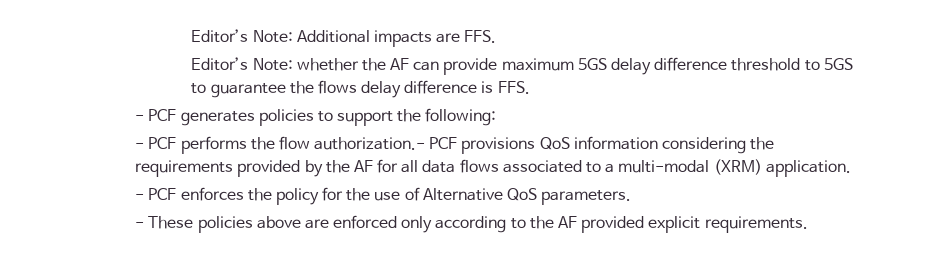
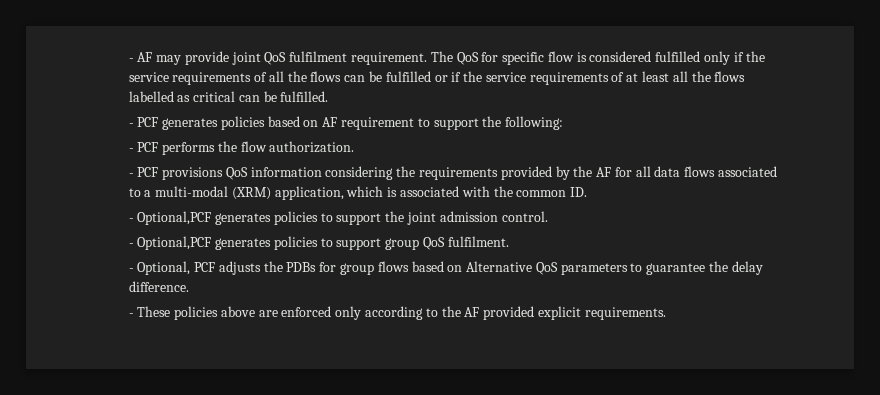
- Editor’s Note: Additional impacts are FFS.
- Editor’s Note: whether the AF can provide maximum 5GS delay difference threshold to 5GS to guarantee the flows delay difference is FFS.
+ - AF may provide joint QoS fulfilment requirement. The QoS for specific flow is considered fulfilled only if the service requirements of all the flows can be fulfilled or if the service requirements of at least all the flows labelled as critical can be fulfilled.
- - PCF generates policies to support the following:
+ - PCF generates policies based on AF requirement to support the following:
- - PCF performs the flow authorization.- PCF provisions QoS information considering the requirements provided by the AF for all data flows associated to a multi-modal (XRM) application.
- - PCF enforces the policy for the use of Alternative QoS parameters.
+ - PCF performs the flow authorization.
+ - PCF provisions QoS information considering the requirements provided by the AF for all data flows associated to a multi-modal (XRM) application, which is associated with the common ID.
+ - Optional,PCF generates policies to support the joint admission control.
+ - Optional,PCF generates policies to support group QoS fulfilment.
+ - Optional, PCF adjusts the PDBs for group flows based on Alternative QoS parameters to guarantee the delay difference.

